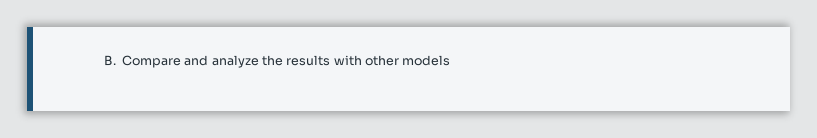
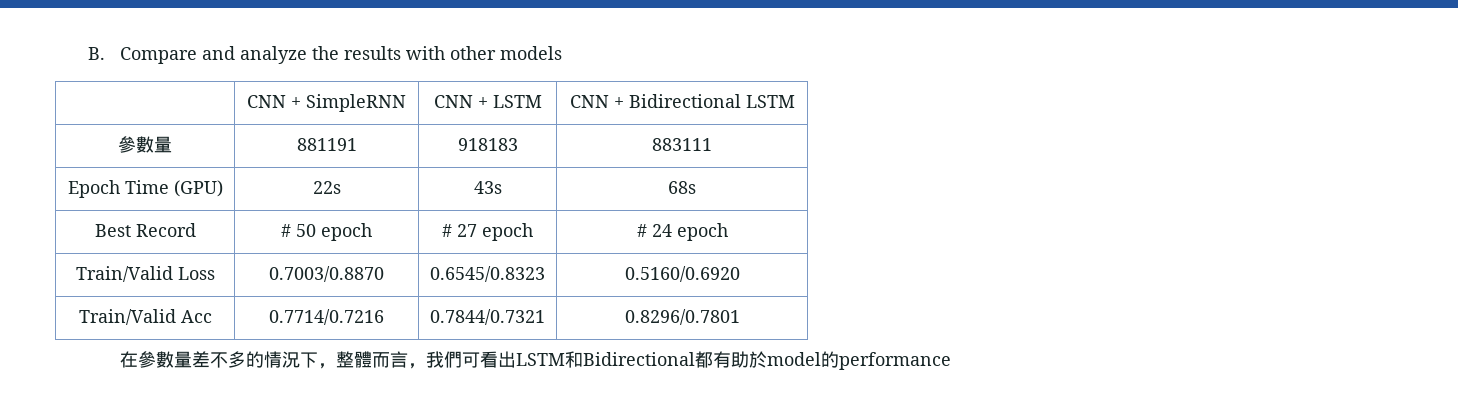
+ | CNN + SimpleRNN | CNN + LSTM | CNN + Bidirectional LSTM
+ 參數量 | 881191 | 918183 | 883111
+ Epoch Time (GPU) | 22s | 43s | 68s
+ Best Record | # 50 epoch | # 27 epoch | # 24 epoch
+ Train/Valid Loss | 0.7003/0.8870 | 0.6545/0.8323 | 0.5160/0.6920
+ Train/Valid Acc | 0.7714/0.7216 | 0.7844/0.7321 | 0.8296/0.7801
+ 在參數量差不多的情況下，整體而言，我們可看出LSTM和Bidirectional都有助於model的performance

